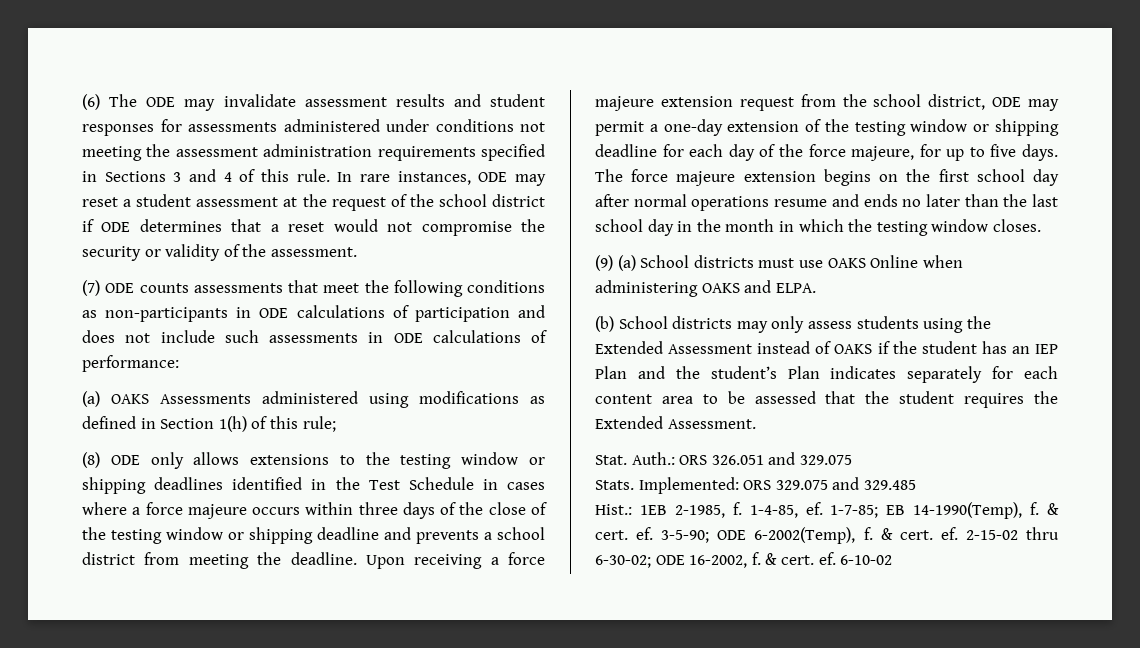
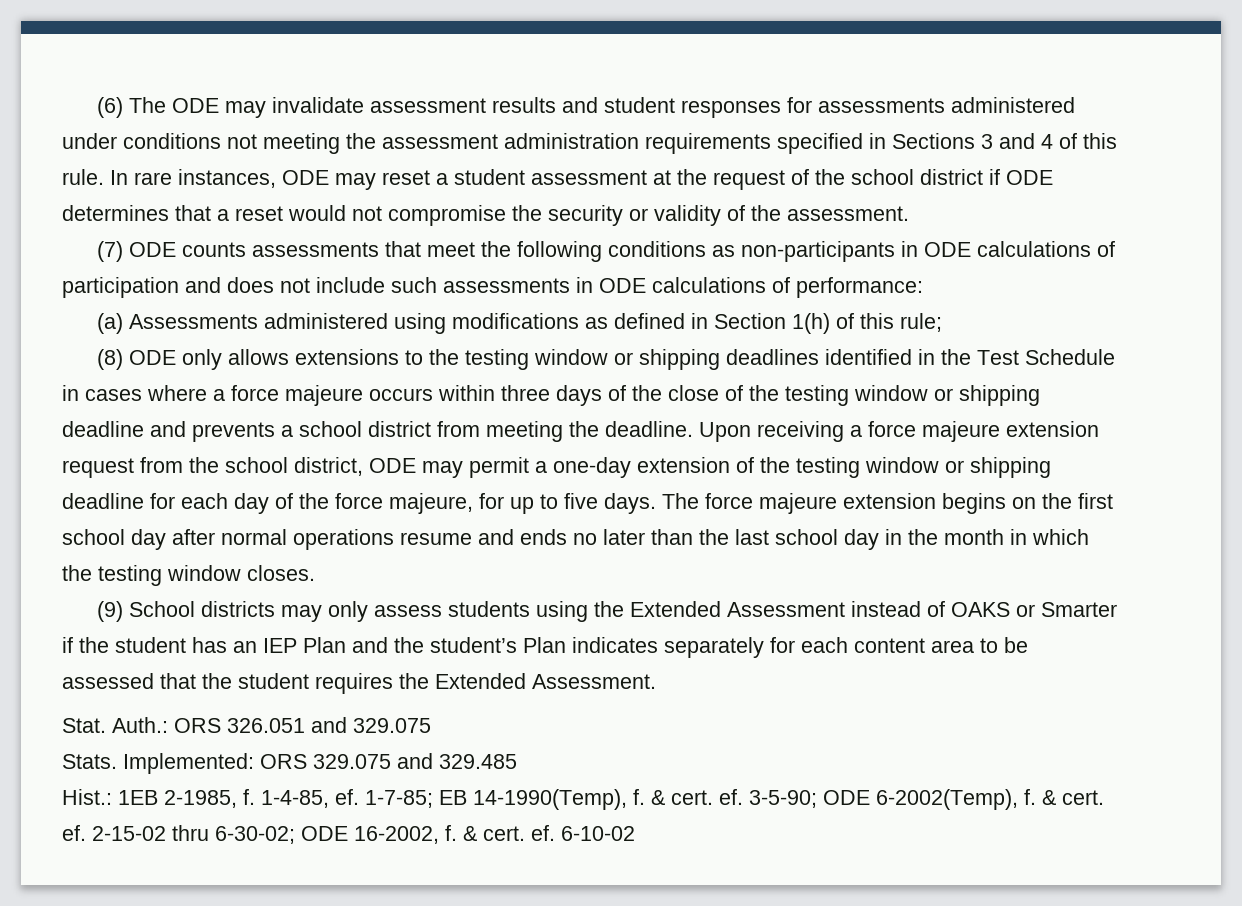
- (a) OAKS Assessments administered using modifications as defined in Section 1(h) of this rule;
+ (a) Assessments administered using modifications as defined in Section 1(h) of this rule;
- (9) (a) School districts must use OAKS Online when administering OAKS and ELPA.
- (b) School districts may only assess students using the Extended Assessment instead of OAKS if the student has an IEP Plan and the student’s Plan indicates separately for each content area to be assessed that the student requires the Extended Assessment.
+ (9) School districts may only assess students using the Extended Assessment instead of OAKS or Smarter if the student has an IEP Plan and the student’s Plan indicates separately for each content area to be assessed that the student requires the Extended Assessment.

